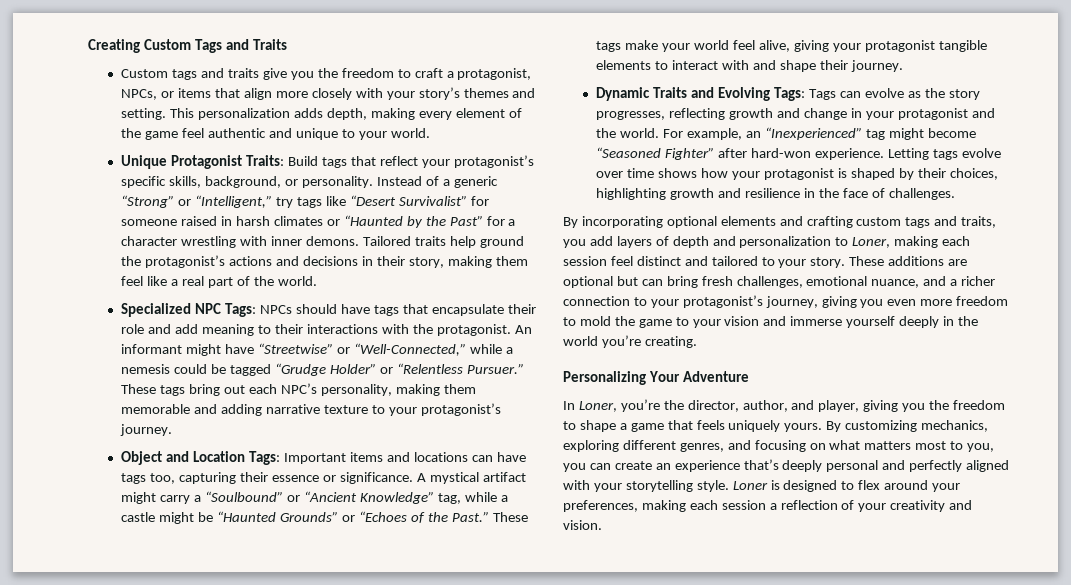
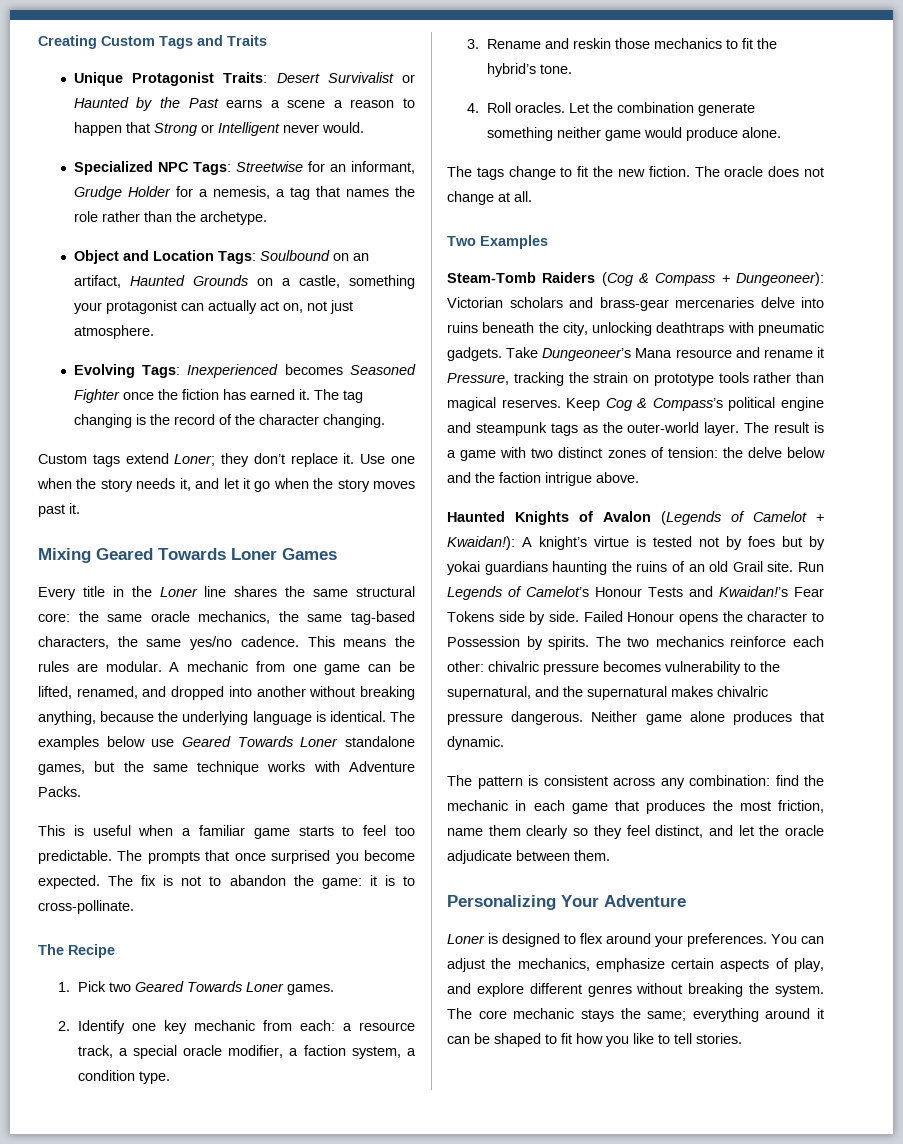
- Custom tags and traits give you the freedom to craft a protagonist, NPCs, or items that align more closely with your story’s themes and setting. This personalization adds depth, making every element of the game feel authentic and unique to your world.
- Unique Protagonist Traits: Build tags that reflect your protagonist’s specific skills, background, or personality. Instead of a generic “Strong” or “Intelligent,” try tags like “Desert Survivalist” for someone raised in harsh climates or “Haunted by the Past” for a character wrestling with inner demons. Tailored traits help ground the protagonist’s actions and decisions in their story, making them feel like a real part of the world.
- Specialized NPC Tags: NPCs should have tags that encapsulate their role and add meaning to their interactions with the protagonist. An informant might have “Streetwise” or “Well-Connected,” while a nemesis could be tagged “Grudge Holder” or “Relentless Pursuer.” These tags bring out each NPC’s personality, making them memorable and adding narrative texture to your protagonist’s journey.
- Object and Location Tags: Important items and locations can have tags too, capturing their essence or significance. A mystical artifact might carry a “Soulbound” or “Ancient Knowledge” tag, while a castle might be “Haunted Grounds” or “Echoes of the Past.” These tags make your world feel alive, giving your protagonist tangible elements to interact with and shape their journey.
- Dynamic Traits and Evolving Tags: Tags can evolve as the story progresses, reflecting growth and change in your protagonist and the world. For example, an “Inexperienced” tag might become “Seasoned Fighter” after hard-won experience. Letting tags evolve over time shows how your protagonist is shaped by their choices, highlighting growth and resilience in the face of challenges.
- By incorporating optional elements and crafting custom tags and traits, you add layers of depth and personalization to Loner, making each session feel distinct and tailored to your story. These additions are optional but can bring fresh challenges, emotional nuance, and a richer connection to your protagonist’s journey, giving you even more freedom to mold the game to your vision and immerse yourself deeply in the world you’re creating.
+ Unique Protagonist Traits: Desert Survivalist or Haunted by the Past earns a scene a reason to happen that Strong or Intelligent never would.
+ Specialized NPC Tags: Streetwise for an informant, Grudge Holder for a nemesis, a tag that names the role rather than the archetype.
+ Object and Location Tags: Soulbound on an artifact, Haunted Grounds on a castle, something your protagonist can actually act on, not just atmosphere.
+ Evolving Tags: Inexperienced becomes Seasoned Fighter once the fiction has earned it. The tag changing is the record of the character changing.
+ Custom tags extend Loner; they don’t replace it. Use one when the story needs it, and let it go when the story moves past it.
+ Mixing Geared Towards Loner Games
+ Every title in the Loner line shares the same structural core: the same oracle mechanics, the same tag-based characters, the same yes/no cadence. This means the rules are modular. A mechanic from one game can be lifted, renamed, and dropped into another without breaking anything, because the underlying language is identical. The examples below use Geared Towards Loner standalone games, but the same technique works with Adventure Packs.
+ This is useful when a familiar game starts to feel too predictable. The prompts that once surprised you become expected. The fix is not to abandon the game: it is to cross-pollinate.
+ The Recipe
+ 1. Pick two Geared Towards Loner games.
+ 2. Identify one key mechanic from each: a resource track, a special oracle modifier, a faction system, a condition type.
+ 3. Rename and reskin those mechanics to fit the hybrid’s tone.
+ 4. Roll oracles. Let the combination generate something neither game would produce alone.
+ The tags change to fit the new fiction. The oracle does not change at all.
+ Two Examples
+ Steam-Tomb Raiders (Cog & Compass + Dungeoneer): Victorian scholars and brass-gear mercenaries delve into ruins beneath the city, unlocking deathtraps with pneumatic gadgets. Take Dungeoneer’s Mana resource and rename it Pressure, tracking the strain on prototype tools rather than magical reserves. Keep Cog & Compass’s political engine and steampunk tags as the outer-world layer. The result is a game with two distinct zones of tension: the delve below and the faction intrigue above.
+ Haunted Knights of Avalon (Legends of Camelot + Kwaidan!): A knight’s virtue is tested not by foes but by yokai guardians haunting the ruins of an old Grail site. Run Legends of Camelot’s Honour Tests and Kwaidan!’s Fear Tokens side by side. Failed Honour opens the character to Possession by spirits. The two mechanics reinforce each other: chivalric pressure becomes vulnerability to the supernatural, and the supernatural makes chivalric pressure dangerous. Neither game alone produces that dynamic.
+ The pattern is consistent across any combination: find the mechanic in each game that produces the most friction, name them clearly so they feel distinct, and let the oracle adjudicate between them.
  Personalizing Your Adventure
- In Loner, you’re the director, author, and player, giving you the freedom to shape a game that feels uniquely yours. By customizing mechanics, exploring different genres, and focusing on what matters most to you, you can create an experience that’s deeply personal and perfectly aligned with your storytelling style. Loner is designed to flex around your preferences, making each session a reflection of your creativity and vision.
+ Loner is designed to flex around your preferences. You can adjust the mechanics, emphasize certain aspects of play, and explore different genres without breaking the system. The core mechanic stays the same; everything around it can be shaped to fit how you like to tell stories.

